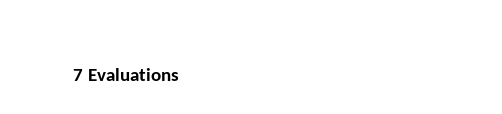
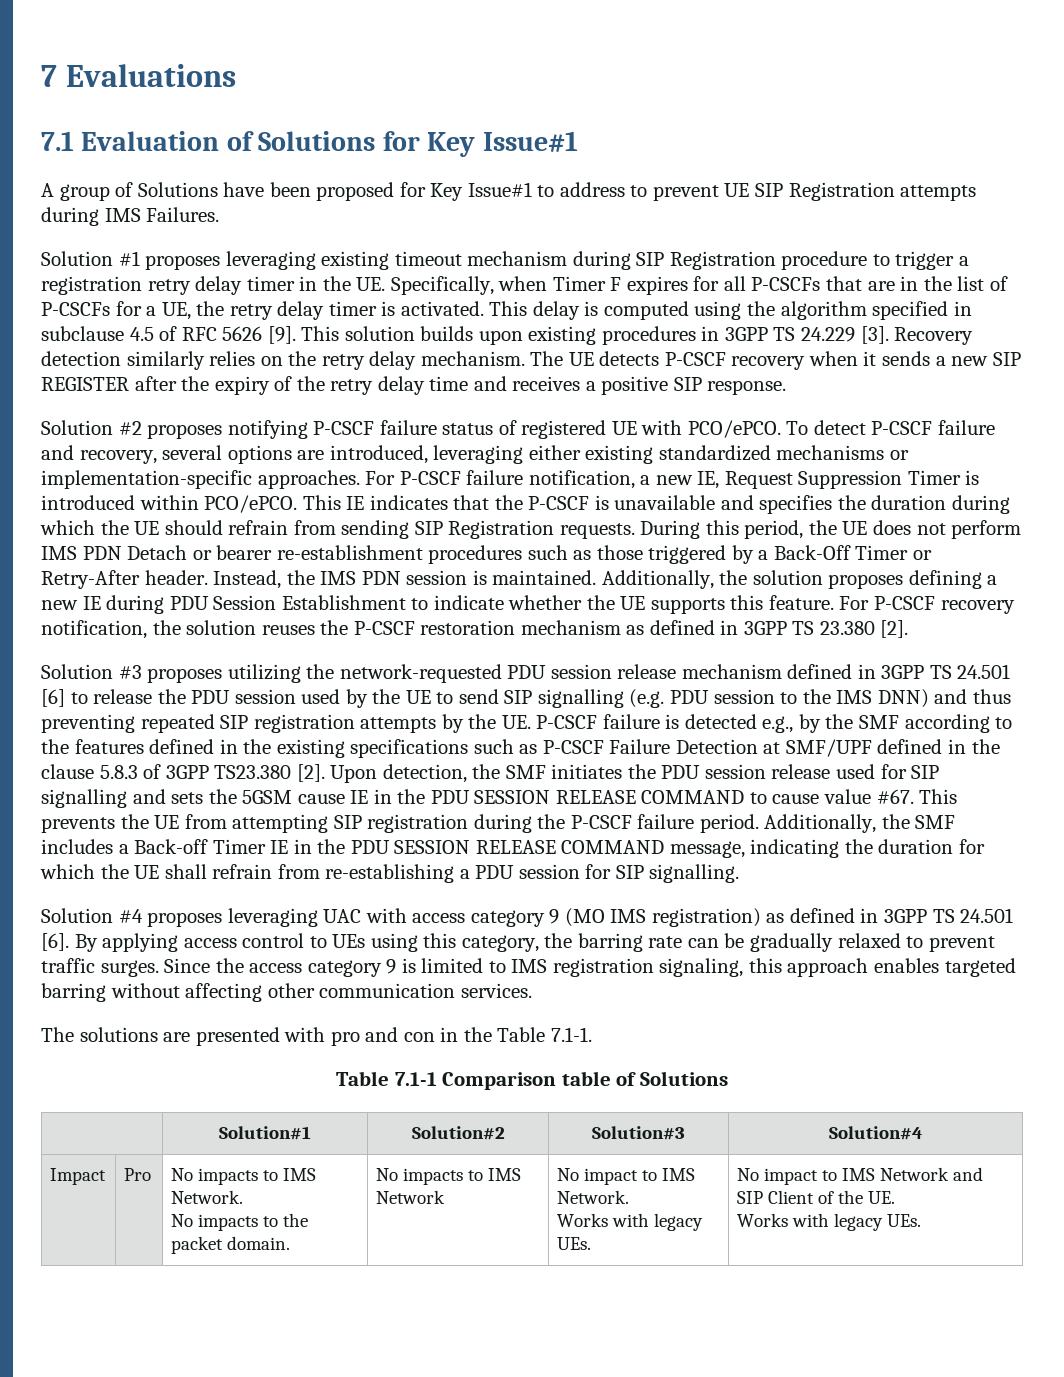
+ 7.1 Evaluation of Solutions for Key Issue#1
+ A group of Solutions have been proposed for Key Issue#1 to address to prevent UE SIP Registration attempts during IMS Failures.
+ Solution #1 proposes leveraging existing timeout mechanism during SIP Registration procedure to trigger a registration retry delay timer in the UE. Specifically, when Timer F expires for all P-CSCFs that are in the list of P-CSCFs for a UE, the retry delay timer is activated. This delay is computed using the algorithm specified in subclause 4.5 of RFC 5626 [9]. This solution builds upon existing procedures in 3GPP TS 24.229 [3]. Recovery detection similarly relies on the retry delay mechanism. The UE detects P-CSCF recovery when it sends a new SIP REGISTER after the expiry of the retry delay time and receives a positive SIP response.
+ Solution #2 proposes notifying P-CSCF failure status of registered UE with PCO/ePCO. To detect P-CSCF failure and recovery, several options are introduced, leveraging either existing standardized mechanisms or implementation-specific approaches. For P-CSCF failure notification, a new IE, Request Suppression Timer is introduced within PCO/ePCO. This IE indicates that the P-CSCF is unavailable and specifies the duration during which the UE should refrain from sending SIP Registration requests. During this period, the UE does not perform IMS PDN Detach or bearer re-establishment procedures such as those triggered by a Back-Off Timer or Retry-After header. Instead, the IMS PDN session is maintained. Additionally, the solution proposes defining a new IE during PDU Session Establishment to indicate whether the UE supports this feature. For P-CSCF recovery notification, the solution reuses the P-CSCF restoration mechanism as defined in 3GPP TS 23.380 [2].
+ Solution #3 proposes utilizing the network-requested PDU session release mechanism defined in 3GPP TS 24.501 [6] to release the PDU session used by the UE to send SIP signalling (e.g. PDU session to the IMS DNN) and thus preventing repeated SIP registration attempts by the UE. P-CSCF failure is detected e.g., by the SMF according to the features defined in the existing specifications such as P-CSCF Failure Detection at SMF/UPF defined in the clause 5.8.3 of 3GPP TS23.380 [2]. Upon detection, the SMF initiates the PDU session release used for SIP signalling and sets the 5GSM cause IE in the PDU SESSION RELEASE COMMAND to cause value #67. This prevents the UE from attempting SIP registration during the P-CSCF failure period. Additionally, the SMF includes a Back-off Timer IE in the PDU SESSION RELEASE COMMAND message, indicating the duration for which the UE shall refrain from re-establishing a PDU session for SIP signalling.
+ Solution #4 proposes leveraging UAC with access category 9 (MO IMS registration) as defined in 3GPP TS 24.501 [6]. By applying access control to UEs using this category, the barring rate can be gradually relaxed to prevent traffic surges. Since the access category 9 is limited to IMS registration signaling, this approach enables targeted barring without affecting other communication services.
+ The solutions are presented with pro and con in the Table 7.1-1.
+ Table 7.1-1 Comparison table of Solutions
+ | Solution#1 | Solution#2 | Solution#3 | Solution#4
+ Impact | Pro | No impacts to IMS Network.
+ No impacts to the packet domain. | No impacts to IMS Network | No impact to IMS Network.
+ Works with legacy UEs. | No impact to IMS Network and SIP Client of the UE.
+ Works with legacy UEs.

